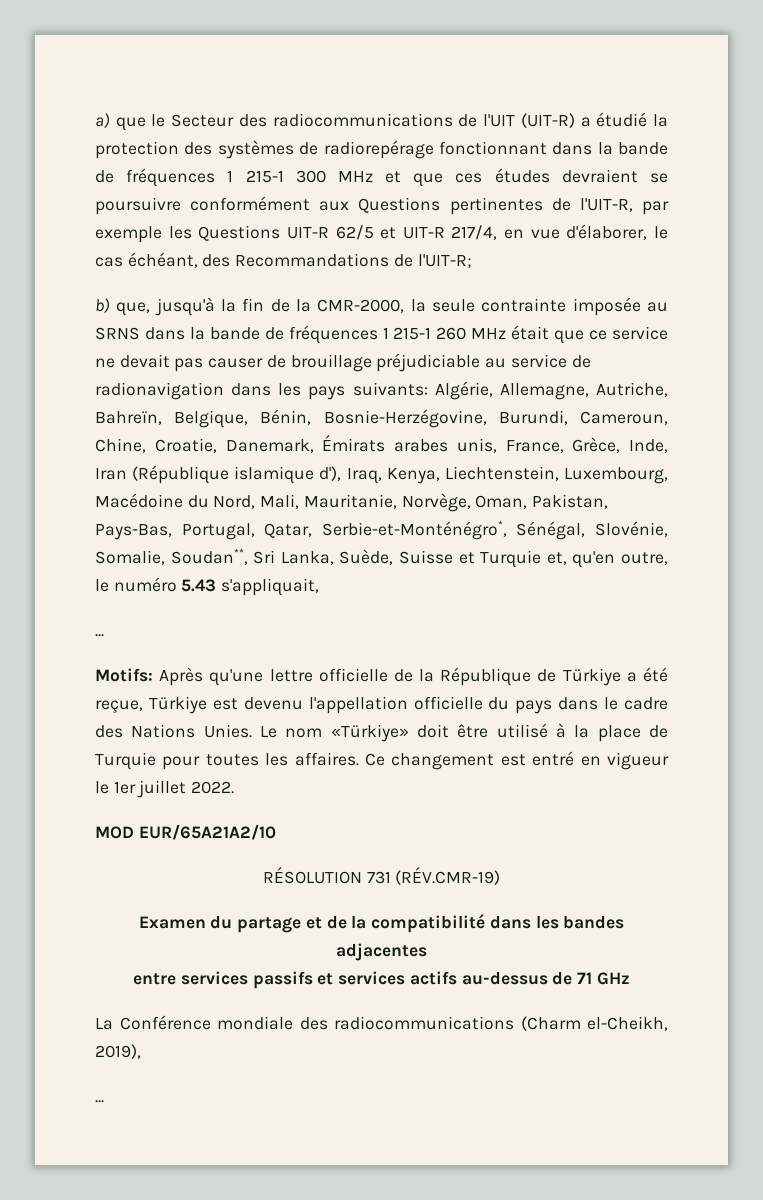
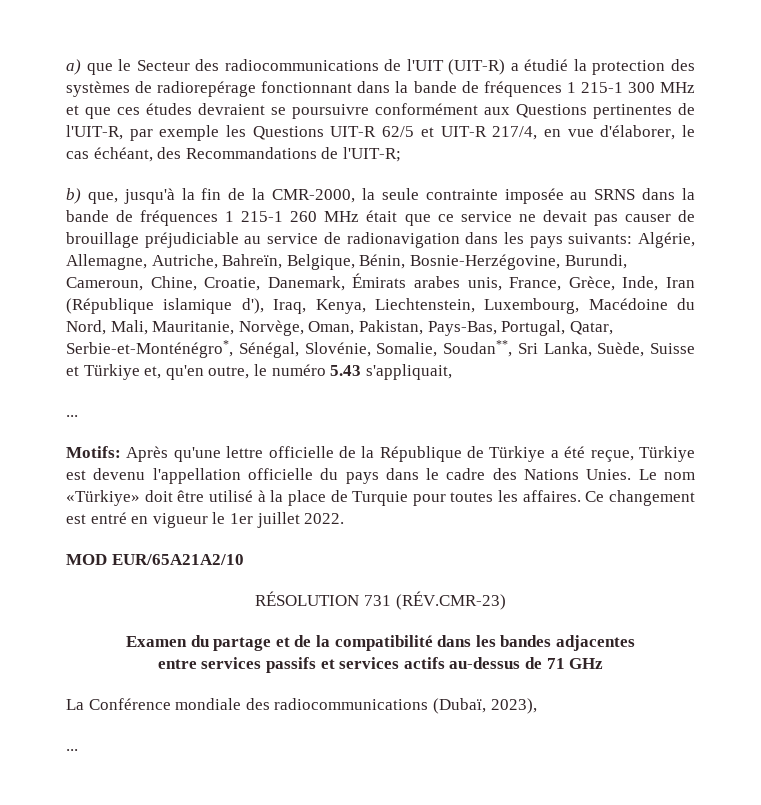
- Algérie, Allemagne, Autriche, Bahreïn, Belgique, Bénin, Bosnie-Herzégovine, Burundi, Cameroun, Chine, Croatie, Danemark, Émirats arabes unis, France, Grèce, Inde, Iran (République islamique d'), Iraq, Kenya, Liechtenstein, Luxembourg, Macédoine du Nord, Mali, Mauritanie, Norvège, Oman, Pakistan, Pays-Bas, Portugal, Qatar, Serbie-et-Monténégro*, Sénégal, Slovénie, Somalie, Soudan**, Sri Lanka, Suède, Suisse et Turquie et, qu'en outre, le numéro 5.43 s'appliquait,
+ Algérie, Allemagne, Autriche, Bahreïn, Belgique, Bénin, Bosnie-Herzégovine, Burundi, Cameroun, Chine, Croatie, Danemark, Émirats arabes unis, France, Grèce, Inde, Iran (République islamique d'), Iraq, Kenya, Liechtenstein, Luxembourg, Macédoine du Nord, Mali, Mauritanie, Norvège, Oman, Pakistan, Pays-Bas, Portugal, Qatar, Serbie-et-Monténégro*, Sénégal, Slovénie, Somalie, Soudan**, Sri Lanka, Suède, Suisse et Türkiye et, qu'en outre, le numéro 5.43 s'appliquait,
- RÉSOLUTION 731 (RÉV.CMR-19)
+ RÉSOLUTION 731 (RÉV.CMR-23)
- La Conférence mondiale des radiocommunications (Charm el-Cheikh, 2019),
+ La Conférence mondiale des radiocommunications (Dubaï, 2023),

